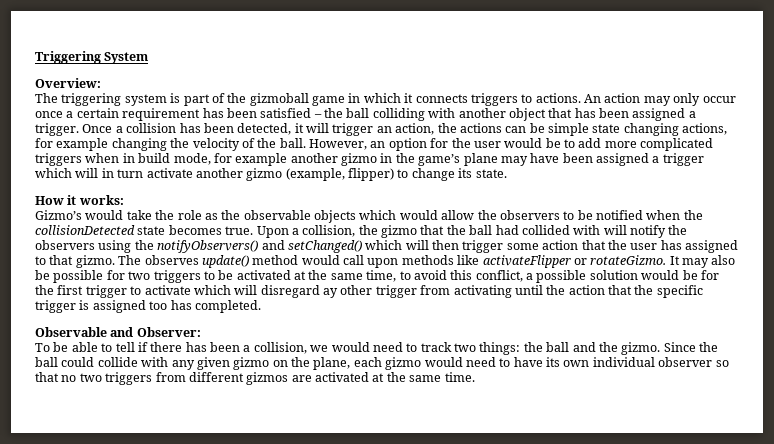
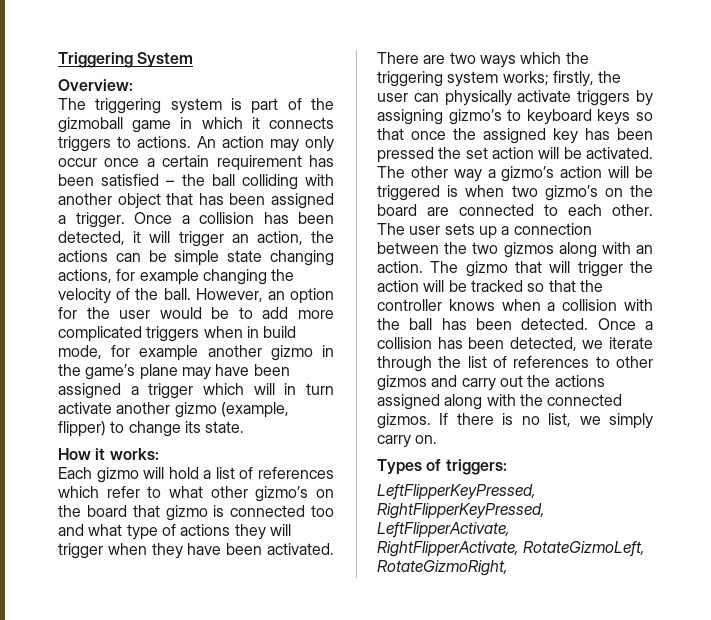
- Gizmo’s would take the role as the observable objects which would allow the observers to be notified when the collisionDetected state becomes true. Upon a collision, the gizmo that the ball had collided with will notify the observers using the notifyObservers() and setChanged() which will then trigger some action that the user has assigned to that gizmo. The observes update() method would call upon methods like activateFlipper or rotateGizmo. It may also be possible for two triggers to be activated at the same time, to avoid this conflict, a possible solution would be for the first trigger to activate which will disregard ay other trigger from activating until the action that the specific trigger is assigned too has completed.
- Observable and Observer:
- To be able to tell if there has been a collision, we would need to track two things: the ball and the gizmo. Since the ball could collide with any given gizmo on the plane, each gizmo would need to have its own individual observer so that no two triggers from different gizmos are activated at the same time.
+ Each gizmo will hold a list of references which refer to what other gizmo’s on the board that gizmo is connected too and what type of actions they will trigger when they have been activated. There are two ways which the triggering system works; firstly, the user can physically activate triggers by assigning gizmo’s to keyboard keys so that once the assigned key has been pressed the set action will be activated. The other way a gizmo’s action will be triggered is when two gizmo’s on the board are connected to each other. The user sets up a connection between the two gizmos along with an action. The gizmo that will trigger the action will be tracked so that the controller knows when a collision with the ball has been detected. Once a collision has been detected, we iterate through the list of references to other gizmos and carry out the actions assigned along with the connected gizmos. If there is no list, we simply carry on.
+ Types of triggers:
+ LeftFlipperKeyPressed, RightFlipperKeyPressed, LeftFlipperActivate, RightFlipperActivate, RotateGizmoLeft, RotateGizmoRight,

